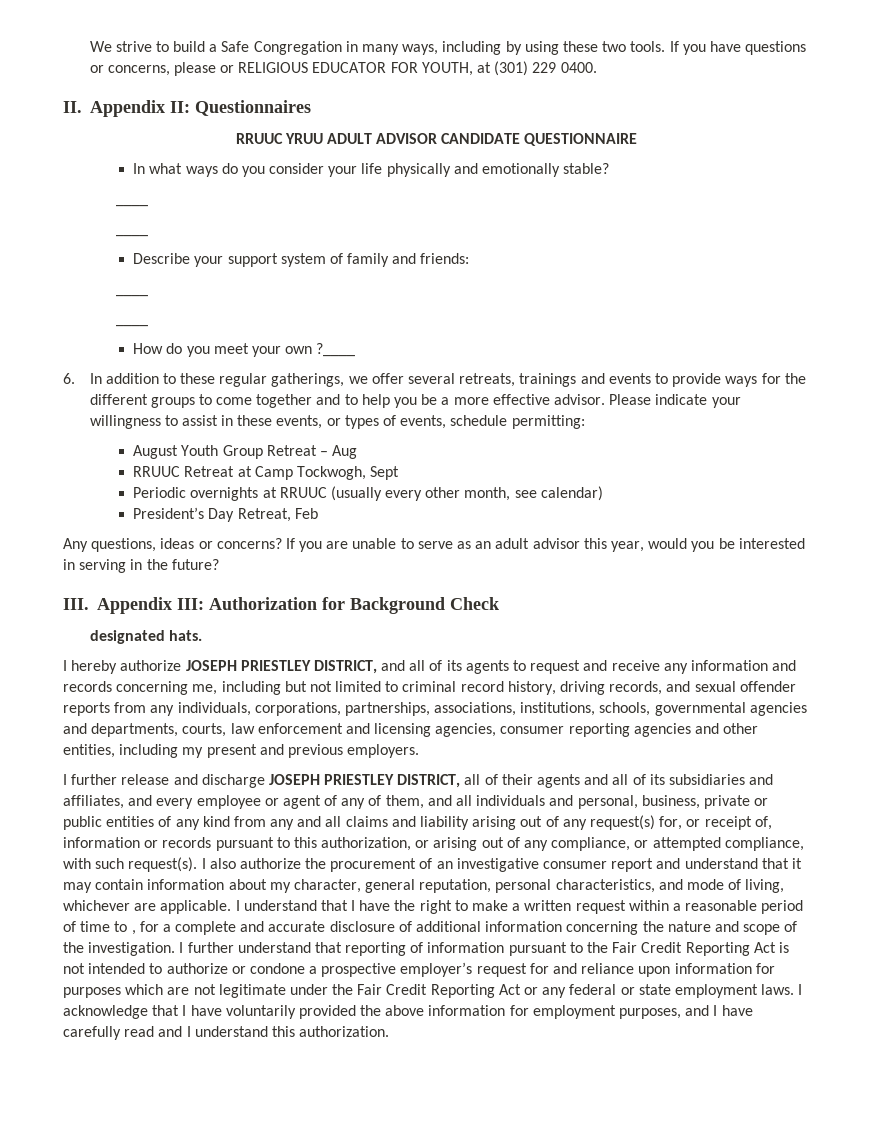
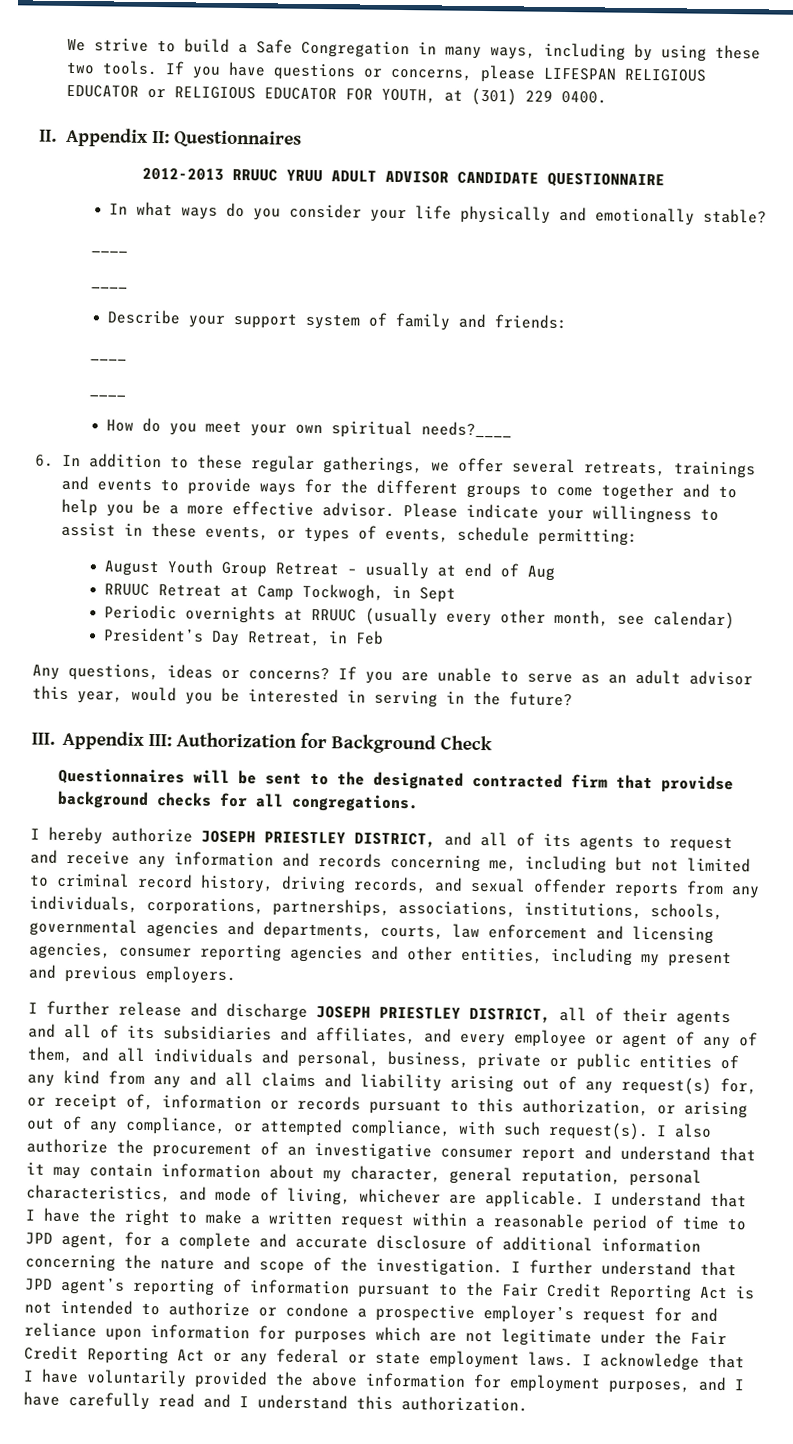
- If you have questions or concerns, please or RELIGIOUS EDUCATOR FOR YOUTH, at (301) 229 0400.
+ If you have questions or concerns, please LIFESPAN RELIGIOUS EDUCATOR or RELIGIOUS EDUCATOR FOR YOUTH, at (301) 229 0400.
- RRUUC YRUU ADULT ADVISOR CANDIDATE QUESTIONNAIRE
+ 2012-2013 RRUUC YRUU ADULT ADVISOR CANDIDATE QUESTIONNAIRE
- How do you meet your own ?____
+ How do you meet your own spiritual needs?____
- August Youth Group Retreat – Aug
+ August Youth Group Retreat – usually at end of Aug
- RRUUC Retreat at Camp Tockwogh, Sept
+ RRUUC Retreat at Camp Tockwogh, in Sept
- President’s Day Retreat, Feb
+ President’s Day Retreat, in Feb
- designated hats.
+ Questionnaires will be sent to the designated contracted firm that providse background checks for all congregations.
- I understand that I have the right to make a written request within a reasonable period of time to , for a complete and accurate disclosure of additional information concerning the nature and scope of the investigation.
+ I understand that I have the right to make a written request within a reasonable period of time to JPD agent, for a complete and accurate disclosure of additional information concerning the nature and scope of the investigation.
- I further understand that reporting of information pursuant to the Fair Credit Reporting Act is not intended to authorize or condone a prospective employer’s request for and reliance upon information for purposes which are not legitimate under the Fair Credit Reporting Act or any federal or state employment laws.
+ I further understand that JPD agent’s reporting of information pursuant to the Fair Credit Reporting Act is not intended to authorize or condone a prospective employer’s request for and reliance upon information for purposes which are not legitimate under the Fair Credit Reporting Act or any federal or state employment laws.

